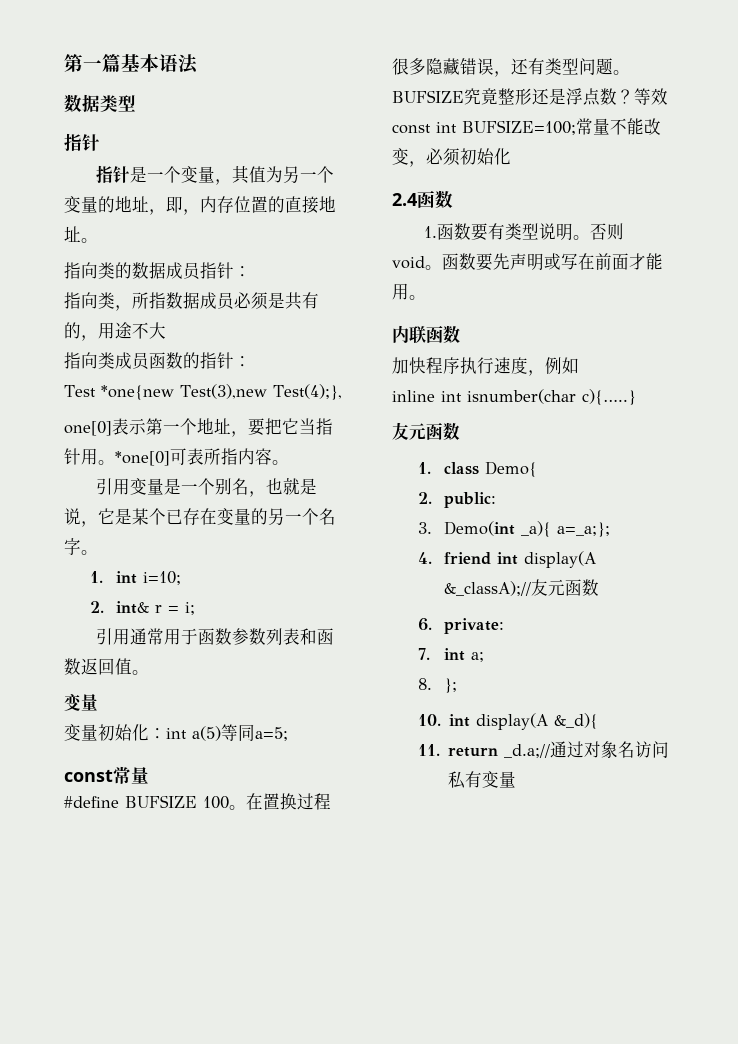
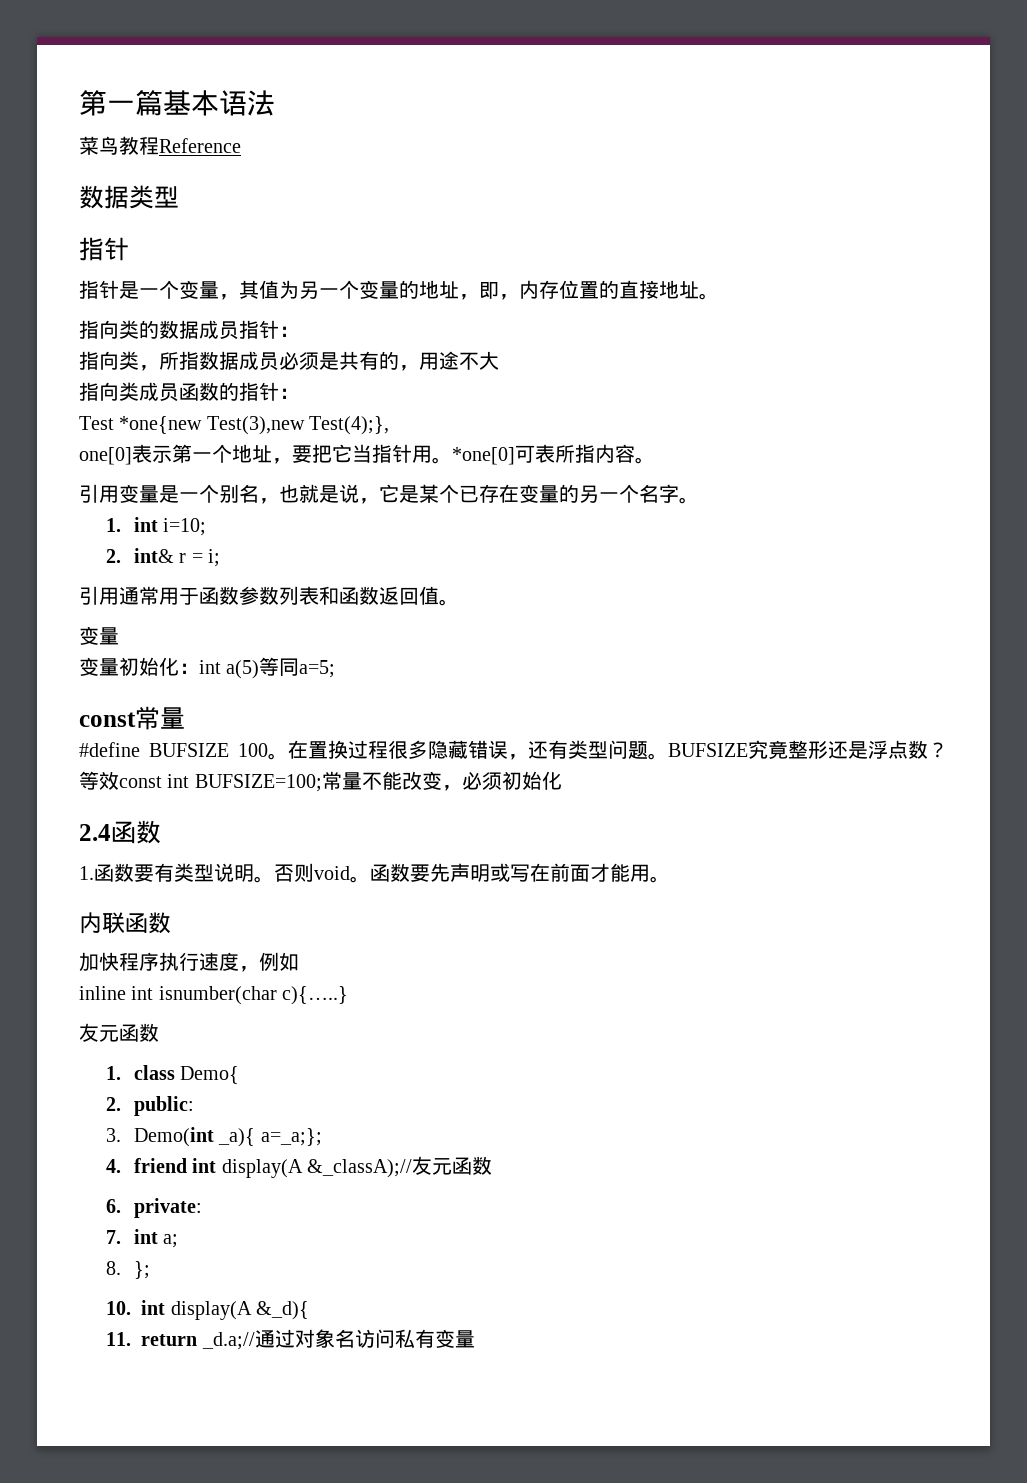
+ 菜鸟教程Reference

